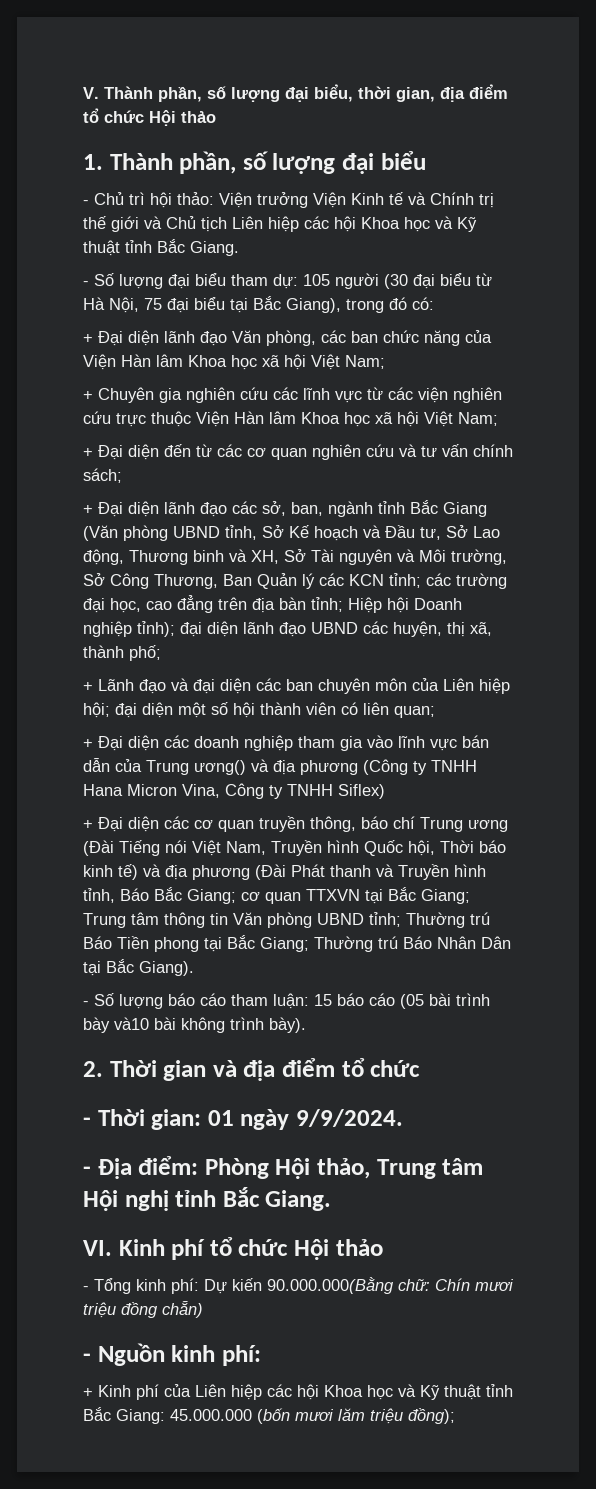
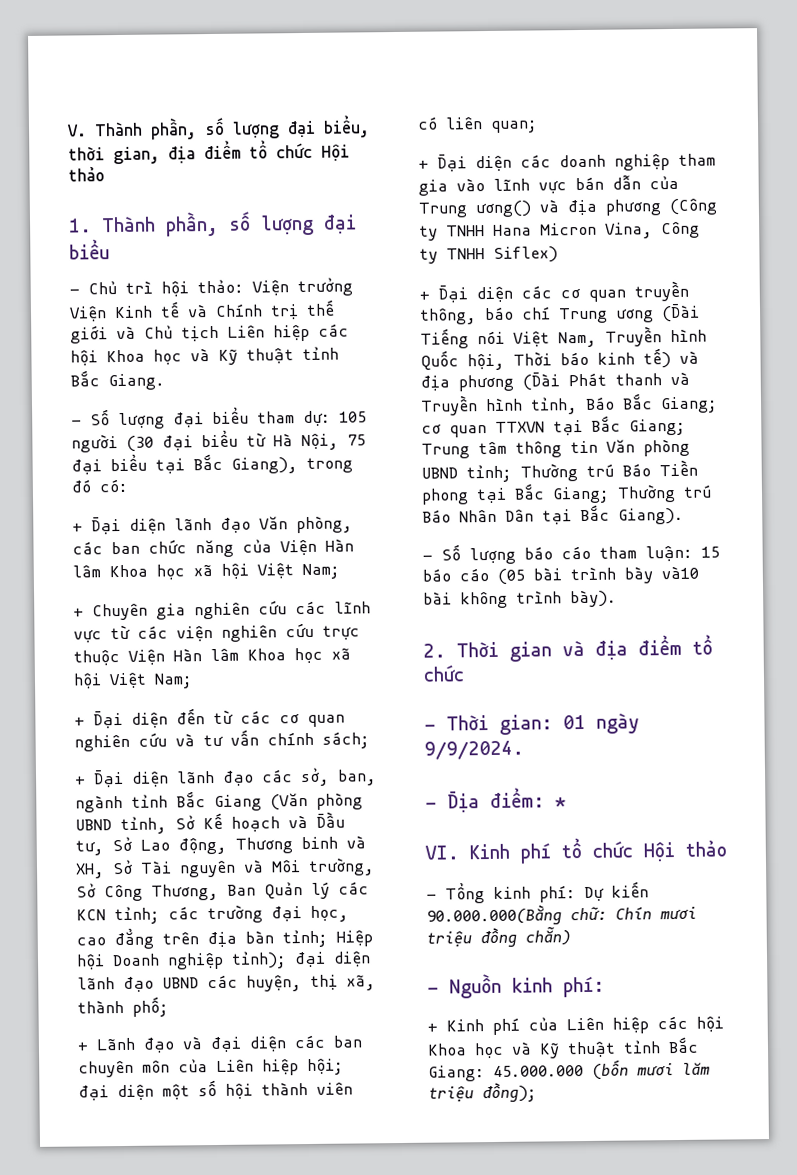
- - Địa điểm: Phòng Hội thảo, Trung tâm Hội nghị tỉnh Bắc Giang.
+ - Địa điểm: *

